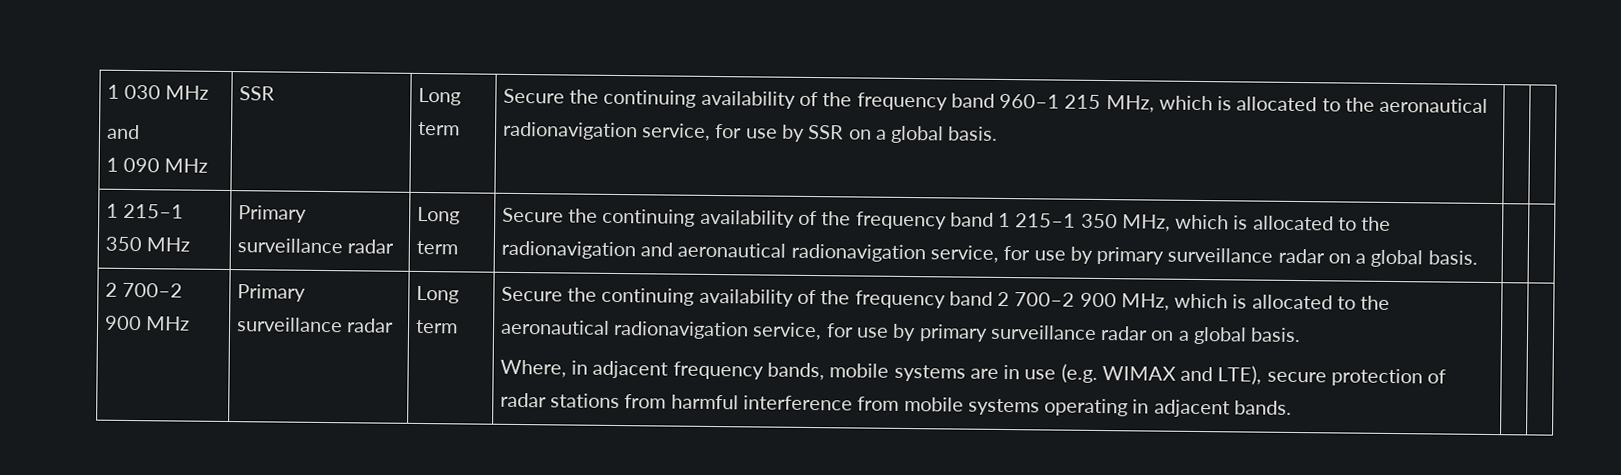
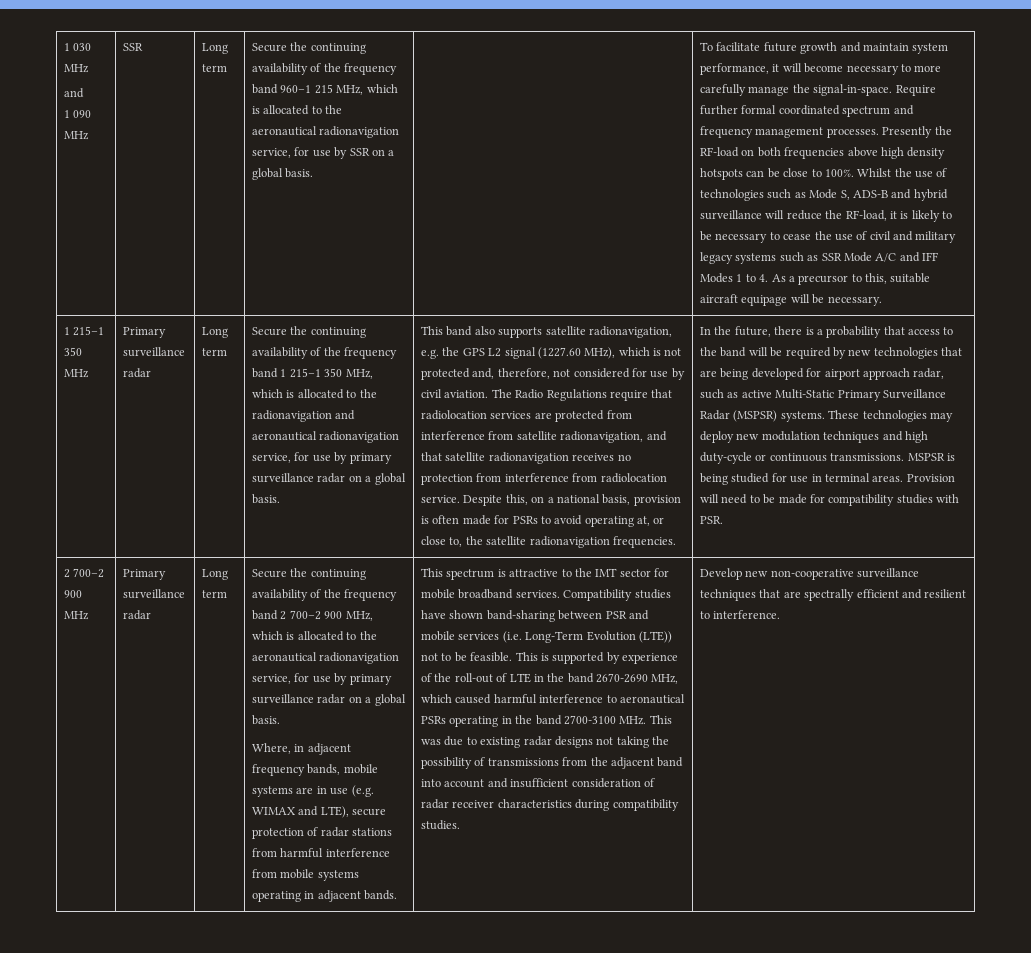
+ To facilitate future growth and maintain system performance, it will become necessary to more carefully manage the signal-in-space. Require further formal coordinated spectrum and frequency management processes. Presently the RF-load on both frequencies above high density hotspots can be close to 100%. Whilst the use of technologies such as Mode S, ADS-B and hybrid surveillance will reduce the RF-load, it is likely to be necessary to cease the use of civil and military legacy systems such as SSR Mode A/C and IFF Modes 1 to 4. As a precursor to this, suitable aircraft equipage will be necessary.
+ This band also supports satellite radionavigation, e.g. the GPS L2 signal (1227.60 MHz), which is not protected and, therefore, not considered for use by civil aviation. The Radio Regulations require that radiolocation services are protected from interference from satellite radionavigation, and that satellite radionavigation receives no protection from interference from radiolocation service. Despite this, on a national basis, provision is often made for PSRs to avoid operating at, or close to, the satellite radionavigation frequencies. | In the future, there is a probability that access to the band will be required by new technologies that are being developed for airport approach radar, such as active Multi-Static Primary Surveillance Radar (MSPSR) systems. These technologies may deploy new modulation techniques and high duty-cycle or continuous transmissions. MSPSR is being studied for use in terminal areas. Provision will need to be made for compatibility studies with PSR.
+ This spectrum is attractive to the IMT sector for mobile broadband services. Compatibility studies have shown band-sharing between PSR and mobile services (i.e. Long-Term Evolution (LTE)) not to be feasible. This is supported by experience of the roll-out of LTE in the band 2670-2690 MHz, which caused harmful interference to aeronautical PSRs operating in the band 2700-3100 MHz. This was due to existing radar designs not taking the possibility of transmissions from the adjacent band into account and insufficient consideration of radar receiver characteristics during compatibility studies. | Develop new non-cooperative surveillance techniques that are spectrally efficient and resilient to interference.

